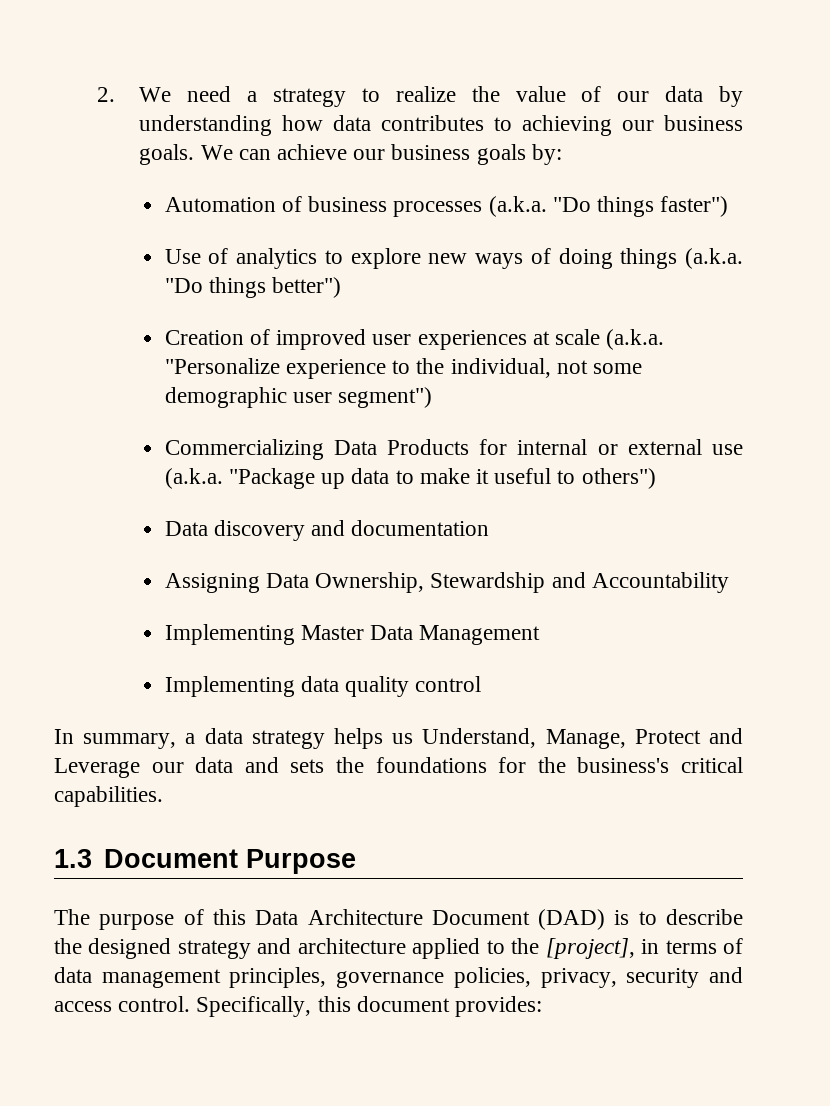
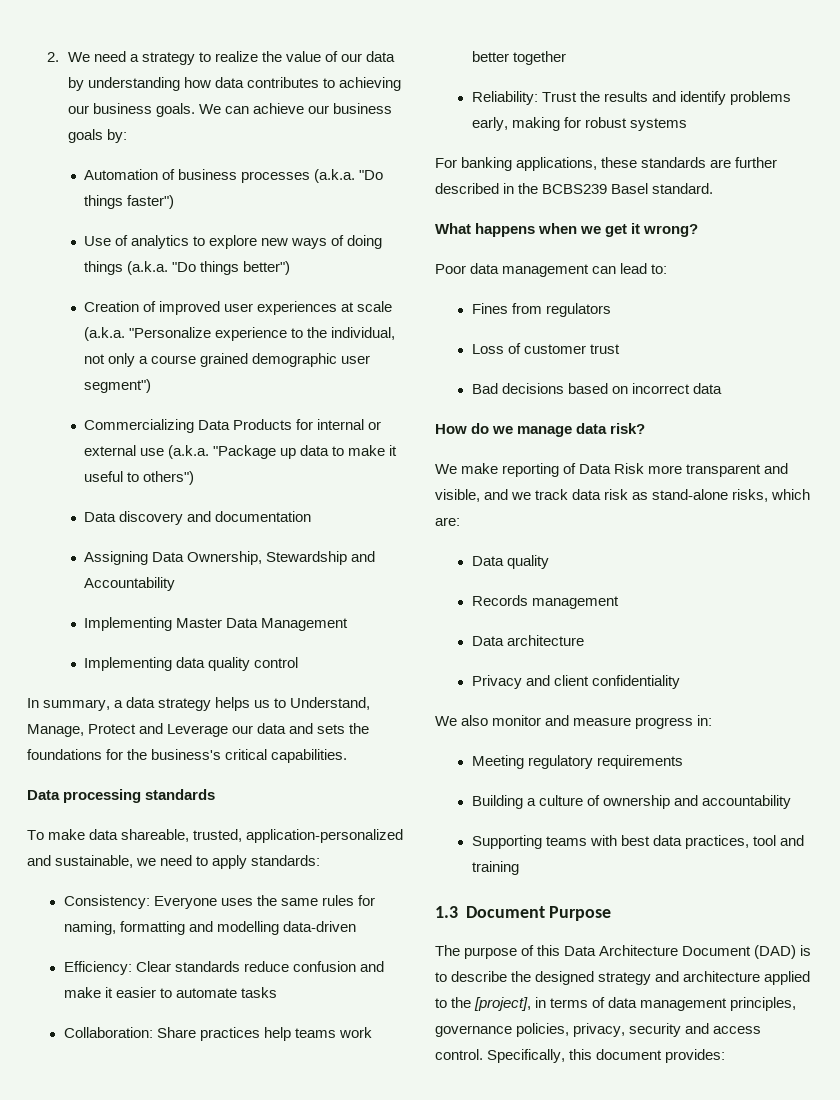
- Creation of improved user experiences at scale (a.k.a. "Personalize experience to the individual, not some demographic user segment")
+ Creation of improved user experiences at scale (a.k.a. "Personalize experience to the individual, not only a course grained demographic user segment")
- In summary, a data strategy helps us Understand, Manage, Protect and Leverage our data and sets the foundations for the business's critical capabilities.
+ In summary, a data strategy helps us to Understand, Manage, Protect and Leverage our data and sets the foundations for the business's critical capabilities.
+ Data processing standards
+ To make data shareable, trusted, application-personalized and sustainable, we need to apply standards:
+ Consistency: Everyone uses the same rules for naming, formatting and modelling data-driven
+ Efficiency: Clear standards reduce confusion and make it easier to automate tasks
+ Collaboration: Share practices help teams work better together
+ Reliability: Trust the results and identify problems early, making for robust systems
+ For banking applications, these standards are further described in the BCBS239 Basel standard.
+ What happens when we get it wrong?
+ Poor data management can lead to:
+ Fines from regulators
+ Loss of customer trust
+ Bad decisions based on incorrect data
+ How do we manage data risk?
+ We make reporting of Data Risk more transparent and visible, and we track data risk as stand-alone risks, which are:
+ Data quality
+ Records management
+ Data architecture
+ Privacy and client confidentiality
+ We also monitor and measure progress in:
+ Meeting regulatory requirements
+ Building a culture of ownership and accountability
+ Supporting teams with best data practices, tool and training

